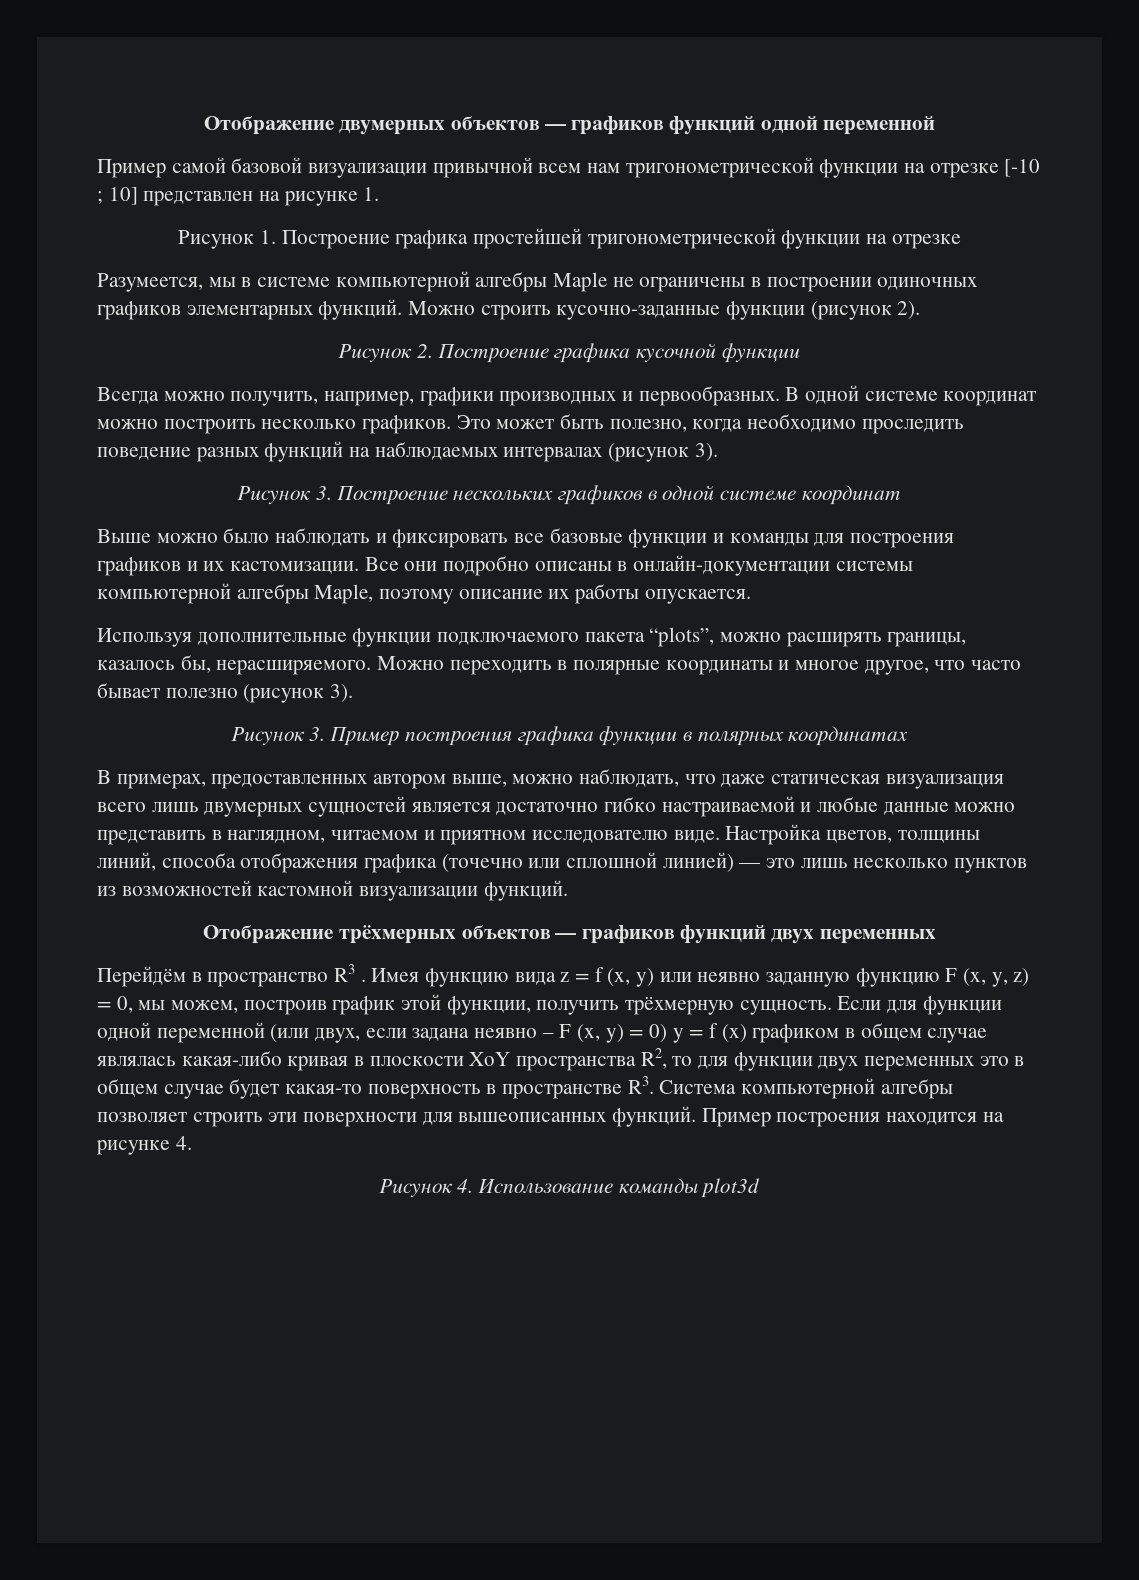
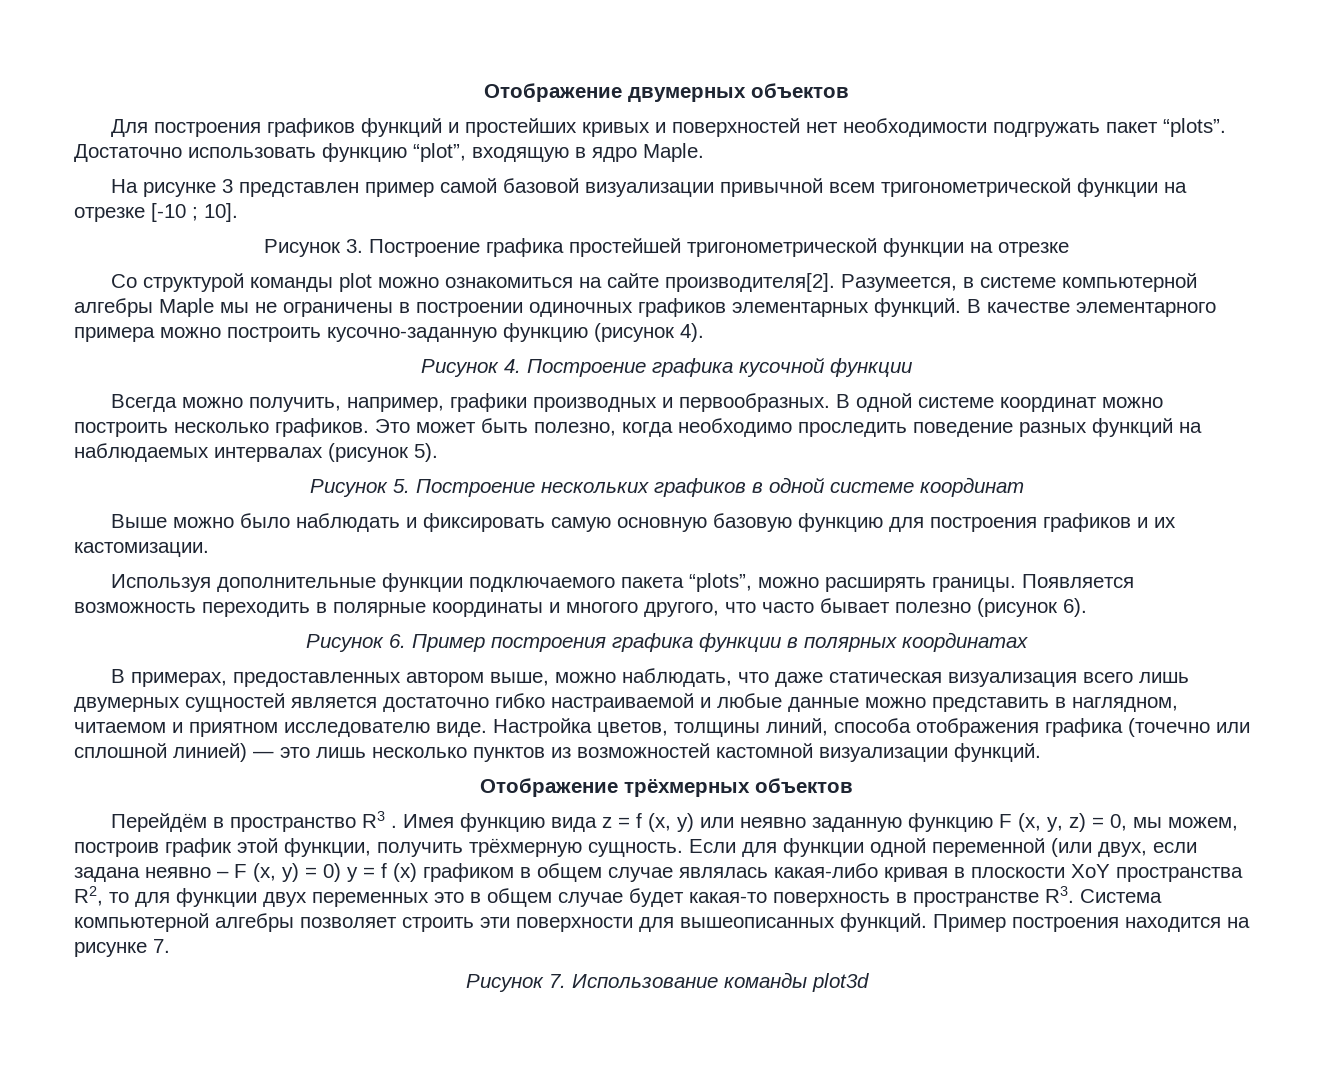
- Отображение двумерных объектов — графиков функций одной переменной
- Пример самой базовой визуализации привычной всем нам тригонометрической функции на отрезке [-10 ; 10] представлен на рисунке 1.
- Рисунок 1. Построение графика простейшей тригонометрической функции на отрезке
+ Отображение двумерных объектов
+ Для построения графиков функций и простейших кривых и поверхностей нет необходимости подгружать пакет “plots”. Достаточно использовать функцию “plot”, входящую в ядро Maple.
+ На рисунке 3 представлен пример самой базовой визуализации привычной всем тригонометрической функции на отрезке [-10 ; 10].
+ Рисунок 3. Построение графика простейшей тригонометрической функции на отрезке
- Разумеется, мы в системе компьютерной алгебры Maple не ограничены в построении одиночных графиков элементарных функций.
+ Со структурой команды plot можно ознакомиться на сайте производителя[2]. Разумеется, в системе компьютерной алгебры Maple мы не ограничены в построении одиночных графиков элементарных функций.
- Можно строить кусочно-заданные функции (рисунок 2).
- Рисунок 2. Построение графика кусочной функции
+ В качестве элементарного примера можно построить кусочно-заданную функцию (рисунок 4).
+ Рисунок 4. Построение графика кусочной функции
- Это может быть полезно, когда необходимо проследить поведение разных функций на наблюдаемых интервалах (рисунок 3).
- Рисунок 3. Построение нескольких графиков в одной системе координат
+ Это может быть полезно, когда необходимо проследить поведение разных функций на наблюдаемых интервалах (рисунок 5).
+ Рисунок 5. Построение нескольких графиков в одной системе координат
- Выше можно было наблюдать и фиксировать все базовые функции и команды для построения графиков и их кастомизации. Все они подробно описаны в онлайн-документации системы компьютерной алгебры Maple, поэтому описание их работы опускается.
+ Выше можно было наблюдать и фиксировать самую основную базовую функцию для построения графиков и их кастомизации.
- Используя дополнительные функции подключаемого пакета “plots”, можно расширять границы, казалось бы, нерасширяемого. Можно переходить в полярные координаты и многое другое, что часто бывает полезно (рисунок 3).
- Рисунок 3. Пример построения графика функции в полярных координатах
+ Используя дополнительные функции подключаемого пакета “plots”, можно расширять границы. Появляется возможность переходить в полярные координаты и многого другого, что часто бывает полезно (рисунок 6).
+ Рисунок 6. Пример построения графика функции в полярных координатах
- Отображение трёхмерных объектов — графиков функций двух переменных
+ Отображение трёхмерных объектов
- Пример построения находится на рисунке 4.
- Рисунок 4. Использование команды plot3d
+ Пример построения находится на рисунке 7.
+ Рисунок 7. Использование команды plot3d

